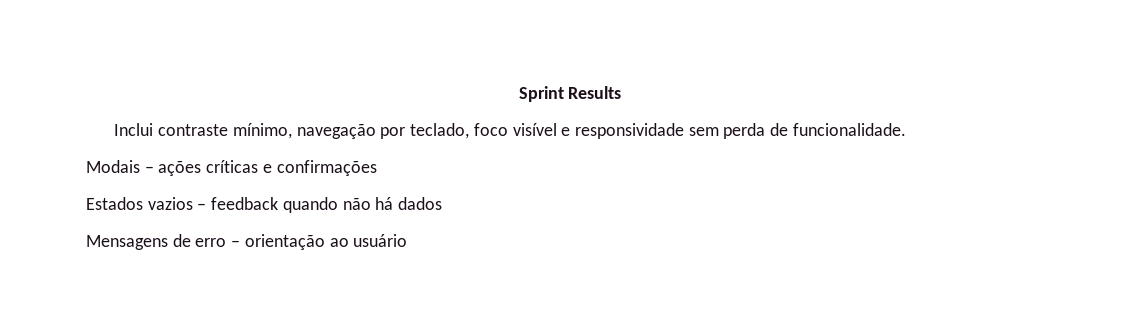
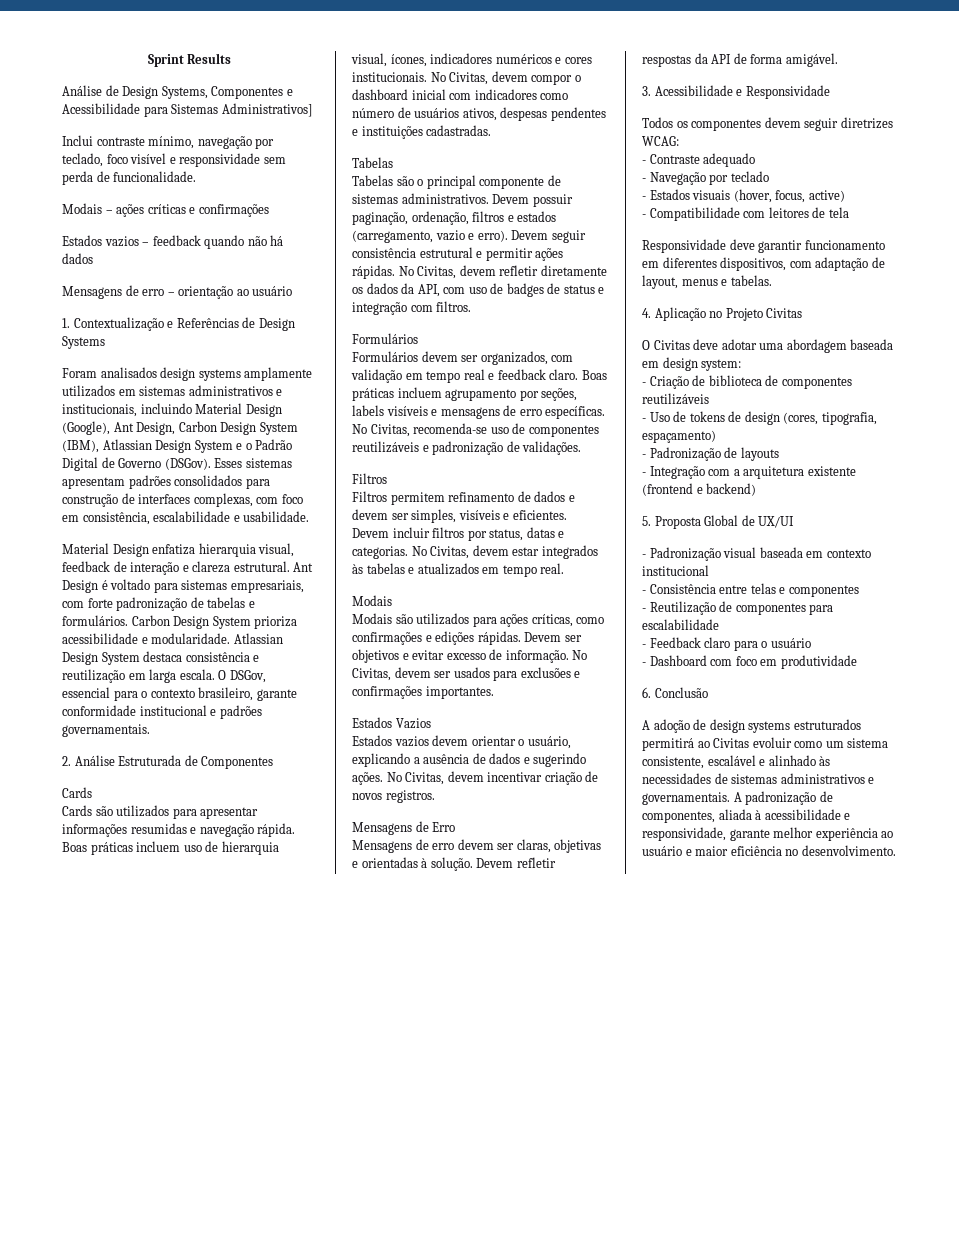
+ Análise de Design Systems, Componentes e Acessibilidade para Sistemas Administrativos]
+ 1. Contextualização e Referências de Design Systems
+ Foram analisados design systems amplamente utilizados em sistemas administrativos e institucionais, incluindo Material Design (Google), Ant Design, Carbon Design System (IBM), Atlassian Design System e o Padrão Digital de Governo (DSGov). Esses sistemas apresentam padrões consolidados para construção de interfaces complexas, com foco em consistência, escalabilidade e usabilidade.
+ Material Design enfatiza hierarquia visual, feedback de interação e clareza estrutural. Ant Design é voltado para sistemas empresariais, com forte padronização de tabelas e formulários. Carbon Design System prioriza acessibilidade e modularidade. Atlassian Design System destaca consistência e reutilização em larga escala. O DSGov, essencial para o contexto brasileiro, garante conformidade institucional e padrões governamentais.
+ 2. Análise Estruturada de Componentes
+ Cards
+ Cards são utilizados para apresentar informações resumidas e navegação rápida. Boas práticas incluem uso de hierarquia visual, ícones, indicadores numéricos e cores institucionais. No Civitas, devem compor o dashboard inicial com indicadores como número de usuários ativos, despesas pendentes e instituições cadastradas.
+ Tabelas
+ Tabelas são o principal componente de sistemas administrativos. Devem possuir paginação, ordenação, filtros e estados (carregamento, vazio e erro). Devem seguir consistência estrutural e permitir ações rápidas. No Civitas, devem refletir diretamente os dados da API, com uso de badges de status e integração com filtros.
+ Formulários
+ Formulários devem ser organizados, com validação em tempo real e feedback claro. Boas práticas incluem agrupamento por seções, labels visíveis e mensagens de erro específicas. No Civitas, recomenda-se uso de componentes reutilizáveis e padronização de validações.
+ Filtros
+ Filtros permitem refinamento de dados e devem ser simples, visíveis e eficientes. Devem incluir filtros por status, datas e categorias. No Civitas, devem estar integrados às tabelas e atualizados em tempo real.
+ Modais
+ Modais são utilizados para ações críticas, como confirmações e edições rápidas. Devem ser objetivos e evitar excesso de informação. No Civitas, devem ser usados para exclusões e confirmações importantes.
+ Estados Vazios
+ Estados vazios devem orientar o usuário, explicando a ausência de dados e sugerindo ações. No Civitas, devem incentivar criação de novos registros.
+ Mensagens de Erro
+ Mensagens de erro devem ser claras, objetivas e orientadas à solução. Devem refletir respostas da API de forma amigável.
+ 3. Acessibilidade e Responsividade
+ Todos os componentes devem seguir diretrizes WCAG:
+ - Contraste adequado
+ - Navegação por teclado
+ - Estados visuais (hover, focus, active)
+ - Compatibilidade com leitores de tela
+ Responsividade deve garantir funcionamento em diferentes dispositivos, com adaptação de layout, menus e tabelas.
+ 4. Aplicação no Projeto Civitas
+ O Civitas deve adotar uma abordagem baseada em design system:
+ - Criação de biblioteca de componentes reutilizáveis
+ - Uso de tokens de design (cores, tipografia, espaçamento)
+ - Padronização de layouts
+ - Integração com a arquitetura existente (frontend e backend)
+ 5. Proposta Global de UX/UI
+ - Padronização visual baseada em contexto institucional
+ - Consistência entre telas e componentes
+ - Reutilização de componentes para escalabilidade
+ - Feedback claro para o usuário
+ - Dashboard com foco em produtividade
+ 6. Conclusão
+ A adoção de design systems estruturados permitirá ao Civitas evoluir como um sistema consistente, escalável e alinhado às necessidades de sistemas administrativos e governamentais. A padronização de componentes, aliada à acessibilidade e responsividade, garante melhor experiência ao usuário e maior eficiência no desenvolvimento.

